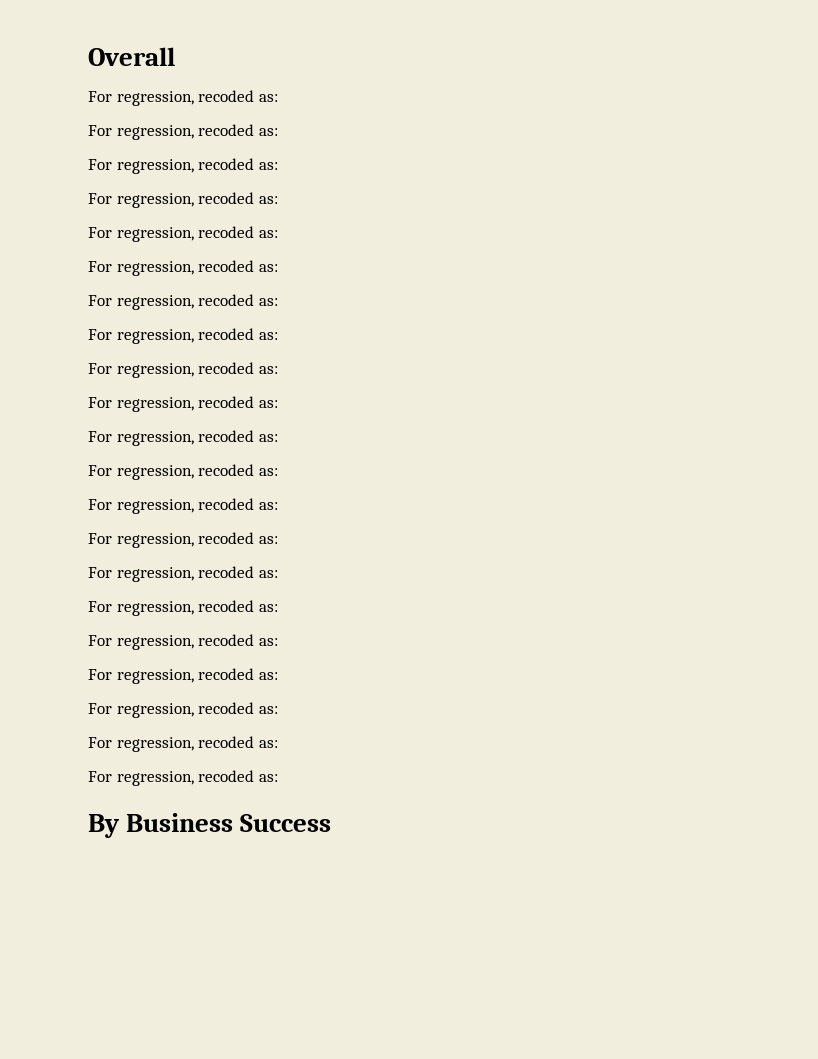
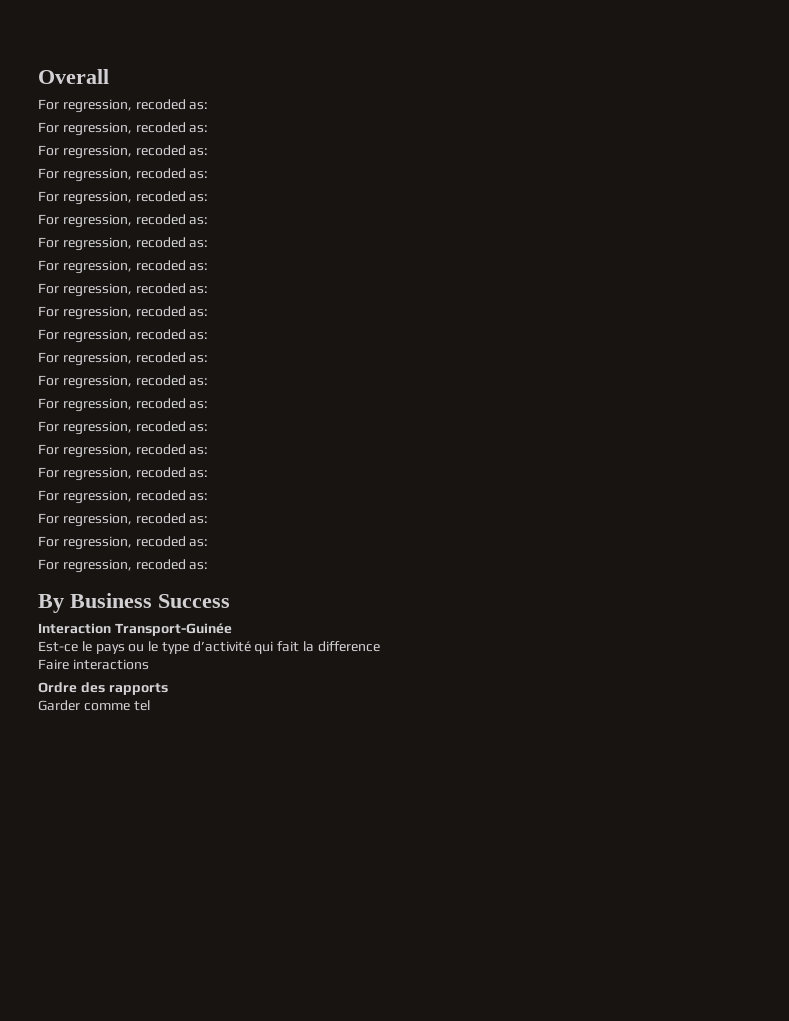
+ Interaction Transport-Guinée
+ Est-ce le pays ou le type d’activité qui fait la difference
+ Faire interactions
+ Ordre des rapports
+ Garder comme tel

